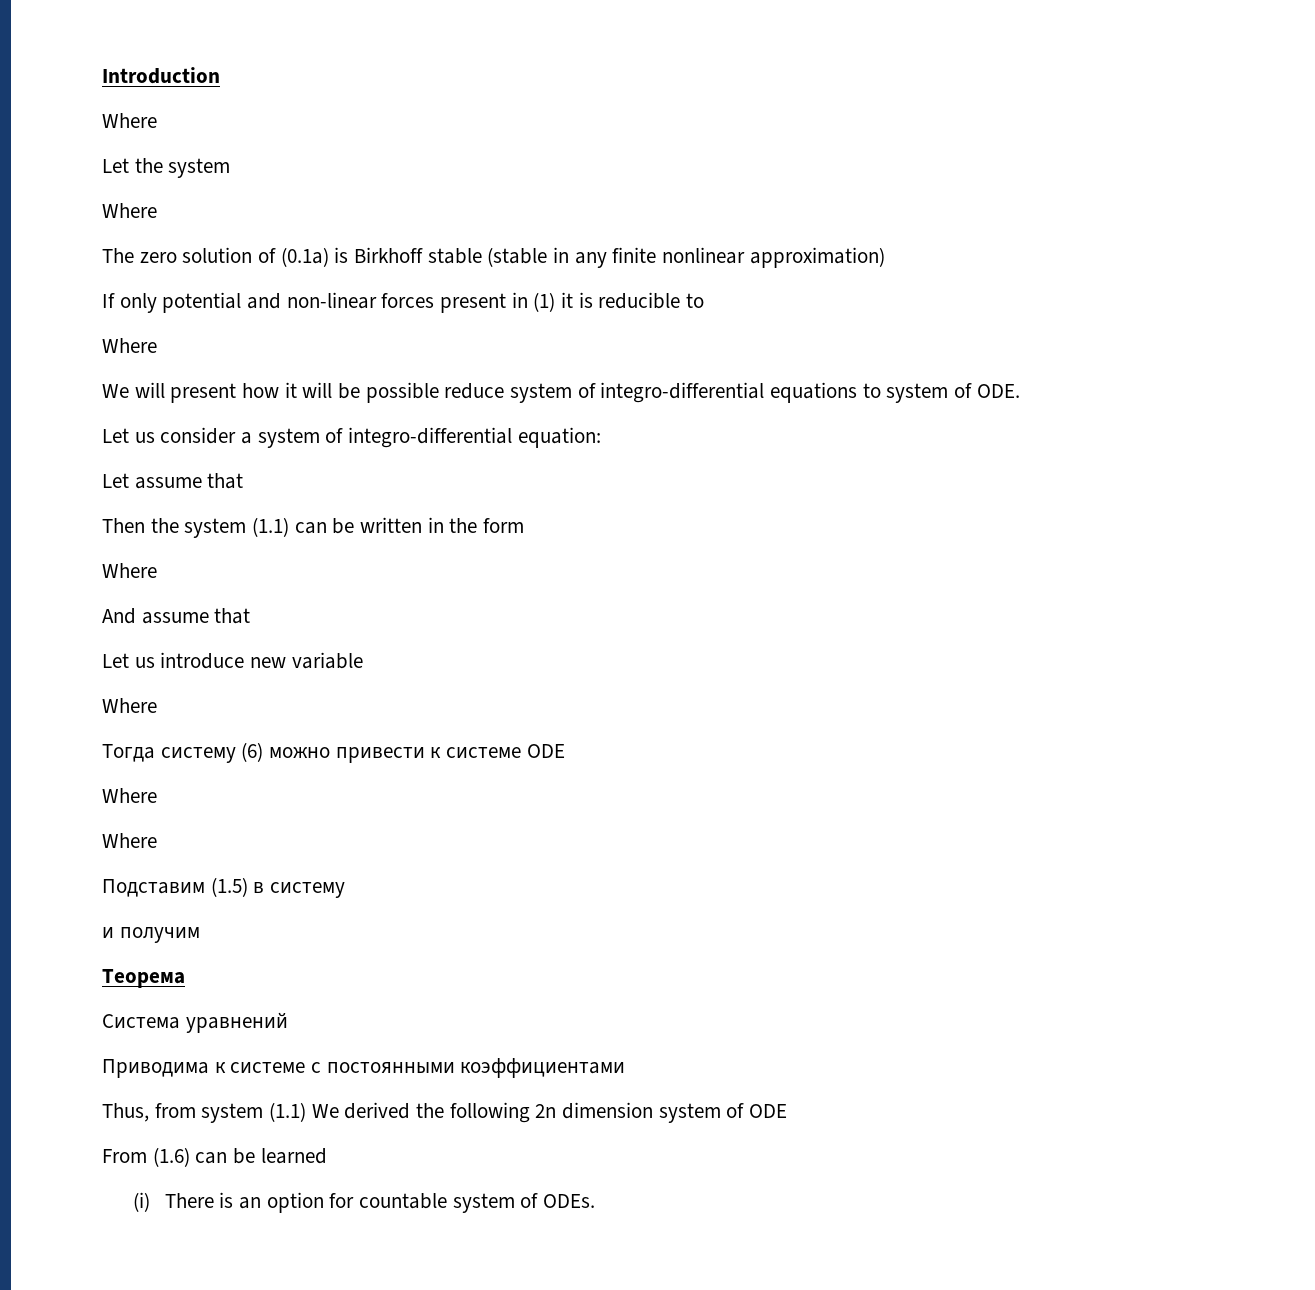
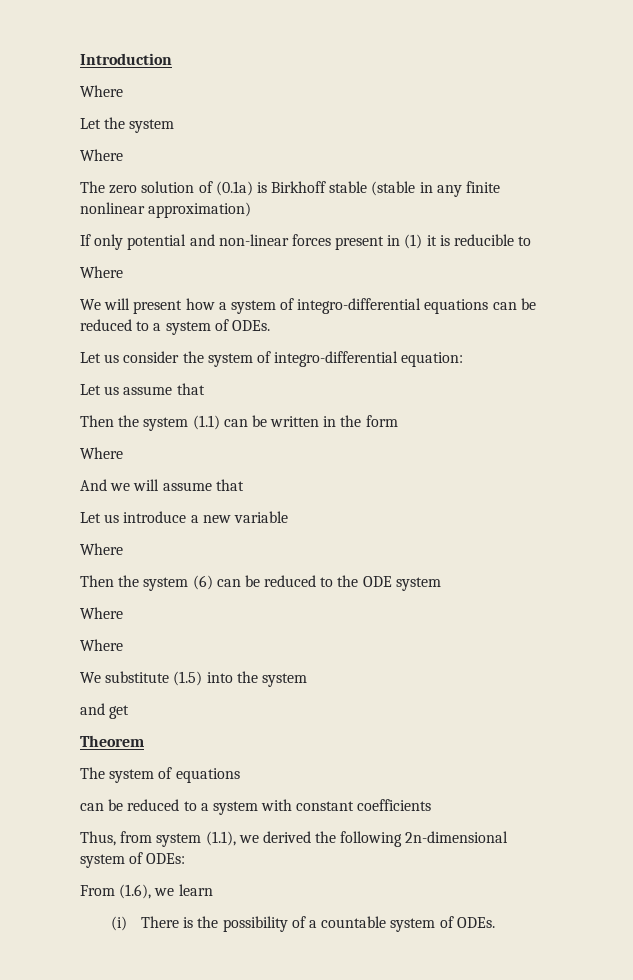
- We will present how it will be possible reduce system of integro-differential equations to system of ODE.
+ We will present how a system of integro-differential equations can be reduced to a system of ODEs.
- Let us consider a system of integro-differential equation:
+ Let us consider the system of integro-differential equation:
- Let assume that
+ Let us assume that
- And assume that
+ And we will assume that
- Let us introduce new variable
+ Let us introduce a new variable
- Тогда систему (6) можно привести к системе ODE
+ Then the system (6) can be reduced to the ODE system
- Подставим (1.5) в систему
- и получим
- Теорема
- Система уравнений
- Приводима к системе с постоянными коэффициентами
+ We substitute (1.5) into the system
+ and get
+ Theorem
+ The system of equations
+ can be reduced to a system with constant coefficients
- Thus, from system (1.1) We derived the following 2n dimension system of ODE
+ Thus, from system (1.1), we derived the following 2n-dimensional system of ODEs:
- From (1.6) can be learned
+ From (1.6), we learn
- (i) There is an option for countable system of ODEs.
+ (i) There is the possibility of a countable system of ODEs.

